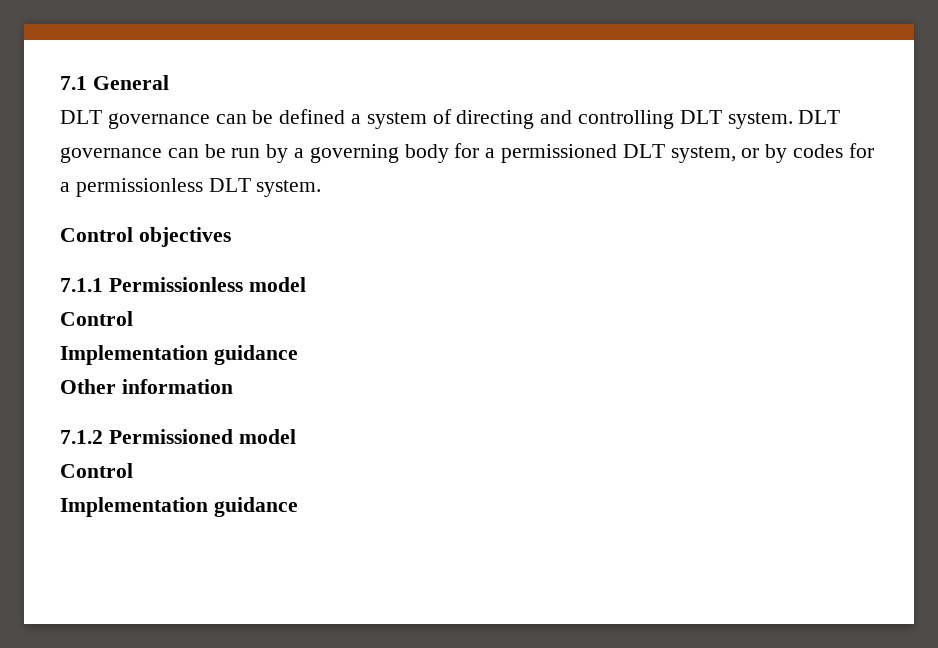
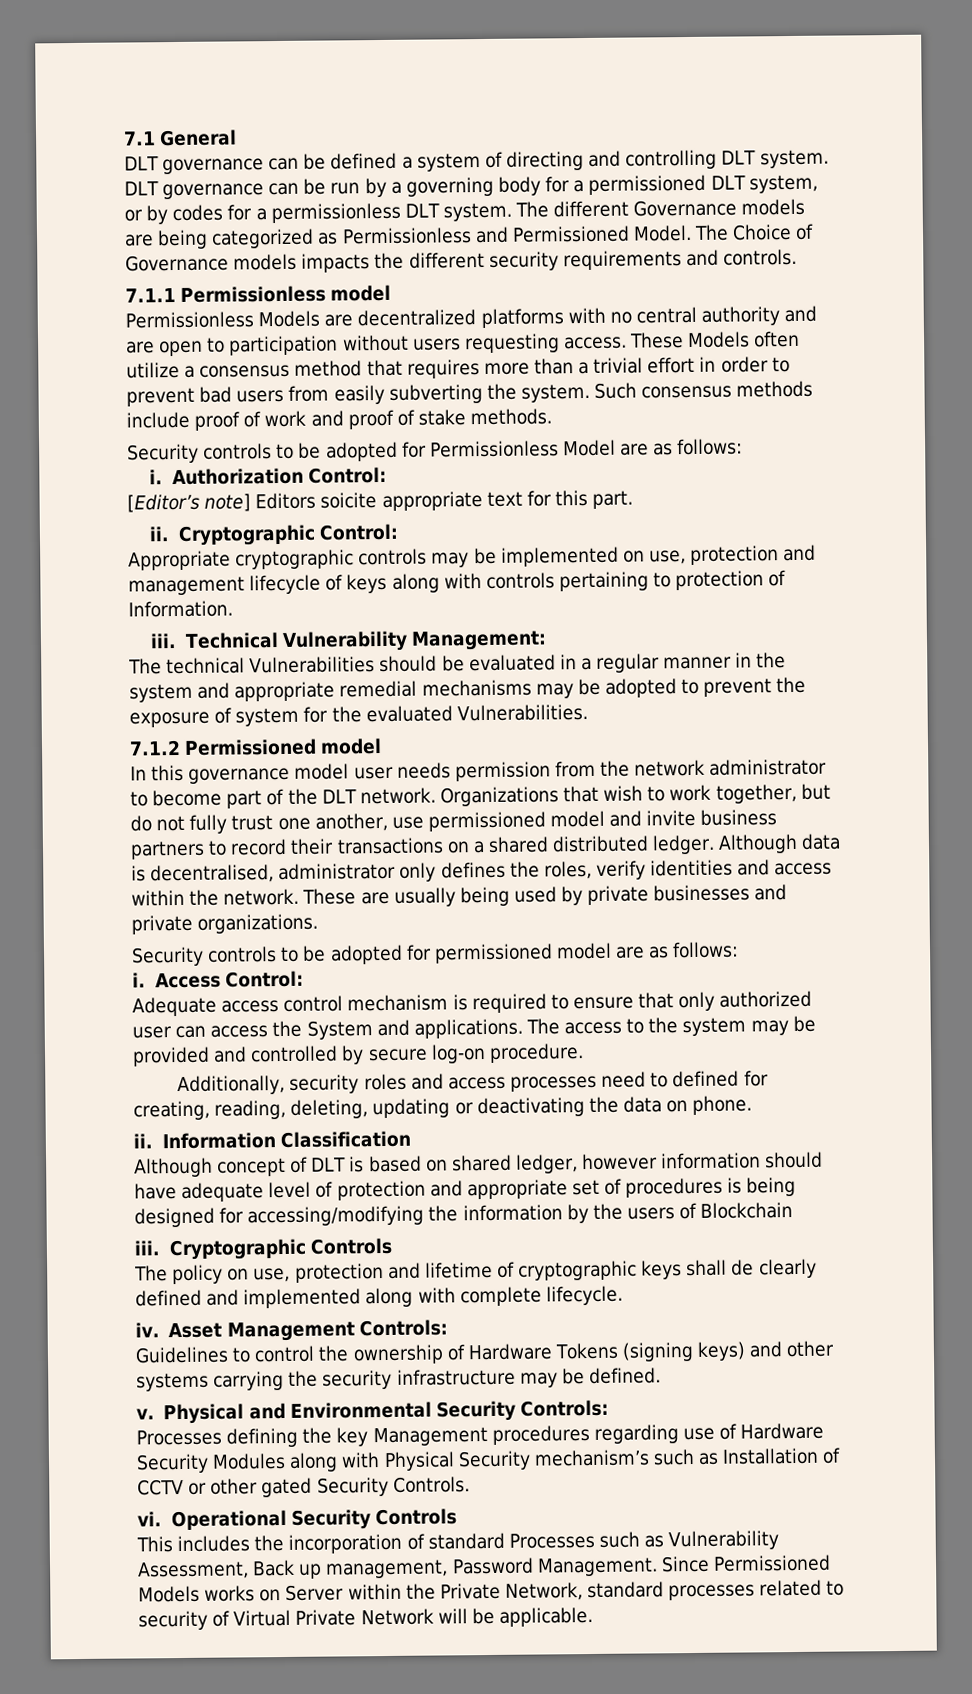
- DLT governance can be run by a governing body for a permissioned DLT system, or by codes for a permissionless DLT system.
- Control objectives
+ DLT governance can be run by a governing body for a permissioned DLT system, or by codes for a permissionless DLT system. The different Governance models are being categorized as Permissionless and Permissioned Model. The Choice of Governance models impacts the different security requirements and controls.
  7.1.1 Permissionless model
- Control
- Implementation guidance
- Other information
+ Permissionless Models are decentralized platforms with no central authority and are open to participation without users requesting access. These Models often utilize a consensus method that requires more than a trivial effort in order to prevent bad users from easily subverting the system. Such consensus methods include proof of work and proof of stake methods.
+ Security controls to be adopted for Permissionless Model are as follows:
+ i. Authorization Control:
+ [Editor’s note] Editors soicite appropriate text for this part.
+ ii. Cryptographic Control:
+ Appropriate cryptographic controls may be implemented on use, protection and management lifecycle of keys along with controls pertaining to protection of Information.
+ iii. Technical Vulnerability Management:
+ The technical Vulnerabilities should be evaluated in a regular manner in the system and appropriate remedial mechanisms may be adopted to prevent the exposure of system for the evaluated Vulnerabilities.
  7.1.2 Permissioned model
- Control
- Implementation guidance
+ In this governance model user needs permission from the network administrator to become part of the DLT network. Organizations that wish to work together, but do not fully trust one another, use permissioned model and invite business partners to record their transactions on a shared distributed ledger. Although data is decentralised, administrator only defines the roles, verify identities and access within the network. These are usually being used by private businesses and private organizations.
+ Security controls to be adopted for permissioned model are as follows:
+ i. Access Control:
+ Adequate access control mechanism is required to ensure that only authorized user can access the System and applications. The access to the system may be provided and controlled by secure log-on procedure.
+ Additionally, security roles and access processes need to defined for creating, reading, deleting, updating or deactivating the data on phone.
+ ii. Information Classification
+ Although concept of DLT is based on shared ledger, however information should have adequate level of protection and appropriate set of procedures is being designed for accessing/modifying the information by the users of Blockchain
+ iii. Cryptographic Controls
+ The policy on use, protection and lifetime of cryptographic keys shall de clearly defined and implemented along with complete lifecycle.
+ iv. Asset Management Controls:
+ Guidelines to control the ownership of Hardware Tokens (signing keys) and other systems carrying the security infrastructure may be defined.
+ v. Physical and Environmental Security Controls:
+ Processes defining the key Management procedures regarding use of Hardware Security Modules along with Physical Security mechanism’s such as Installation of CCTV or other gated Security Controls.
+ vi. Operational Security Controls
+ This includes the incorporation of standard Processes such as Vulnerability Assessment, Back up management, Password Management. Since Permissioned Models works on Server within the Private Network, standard processes related to security of Virtual Private Network will be applicable.

